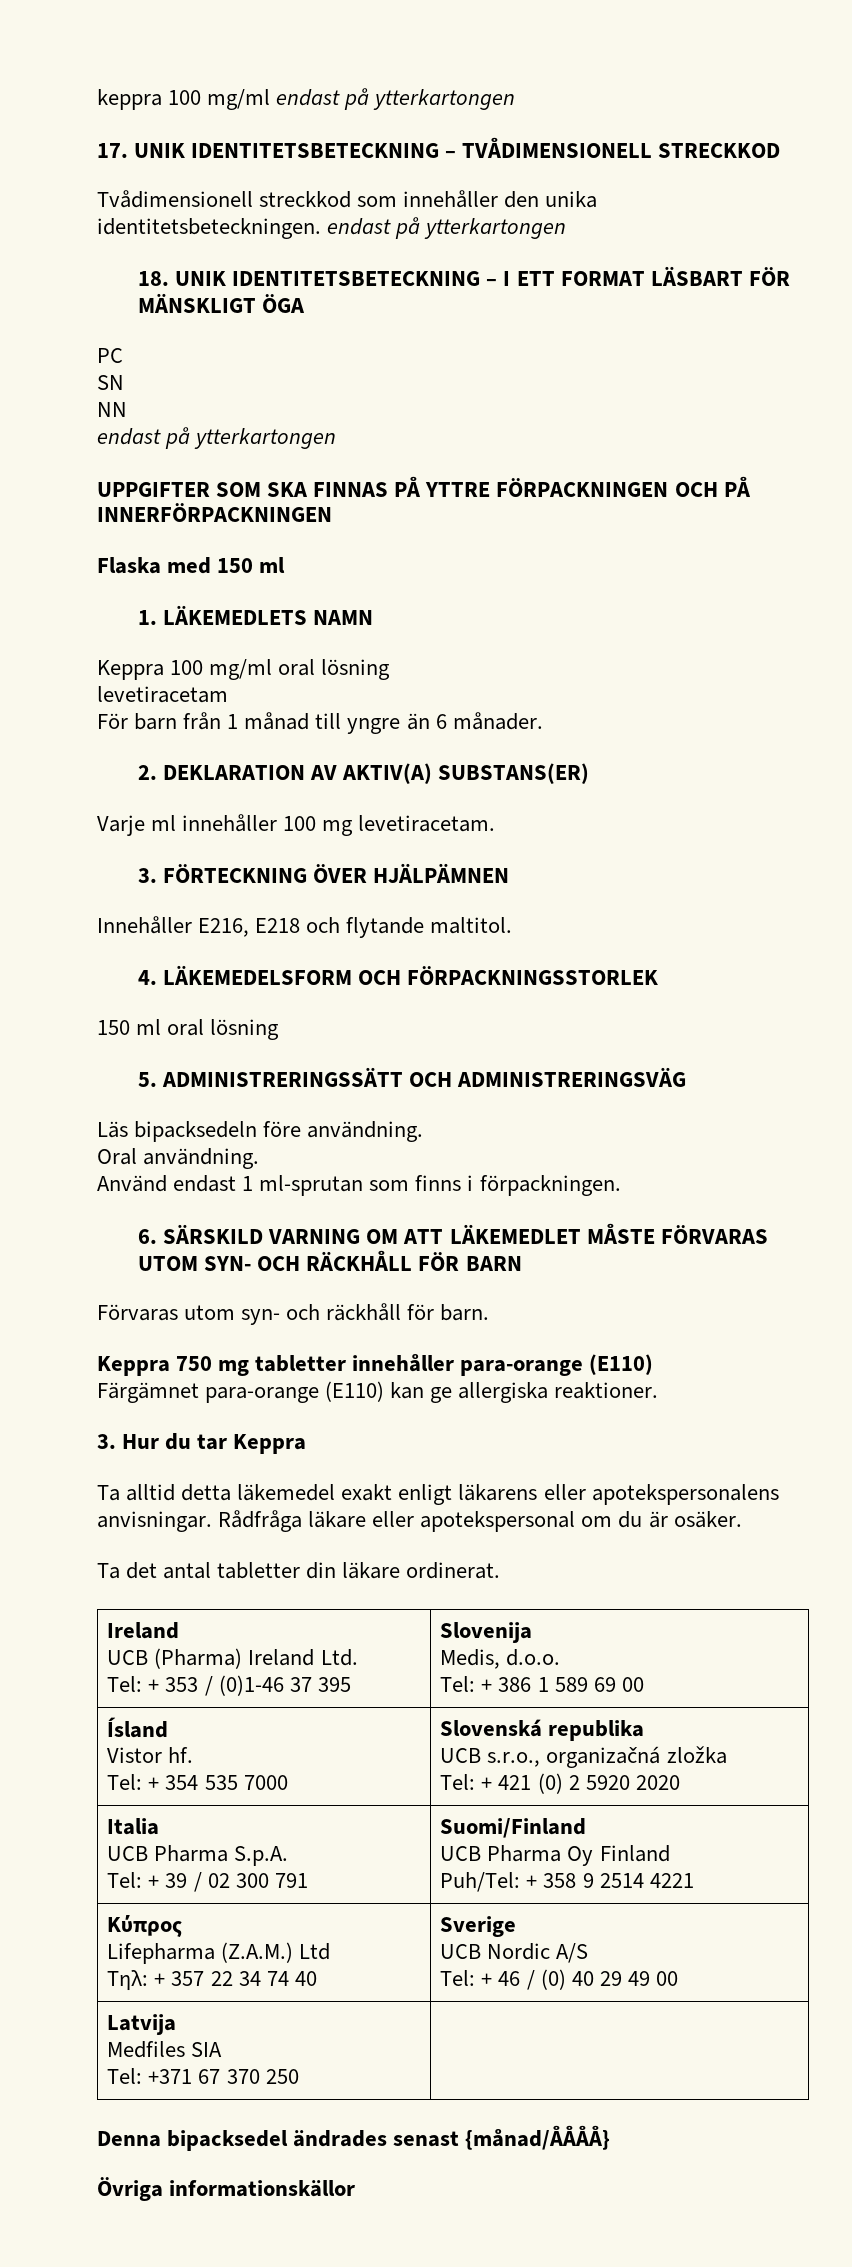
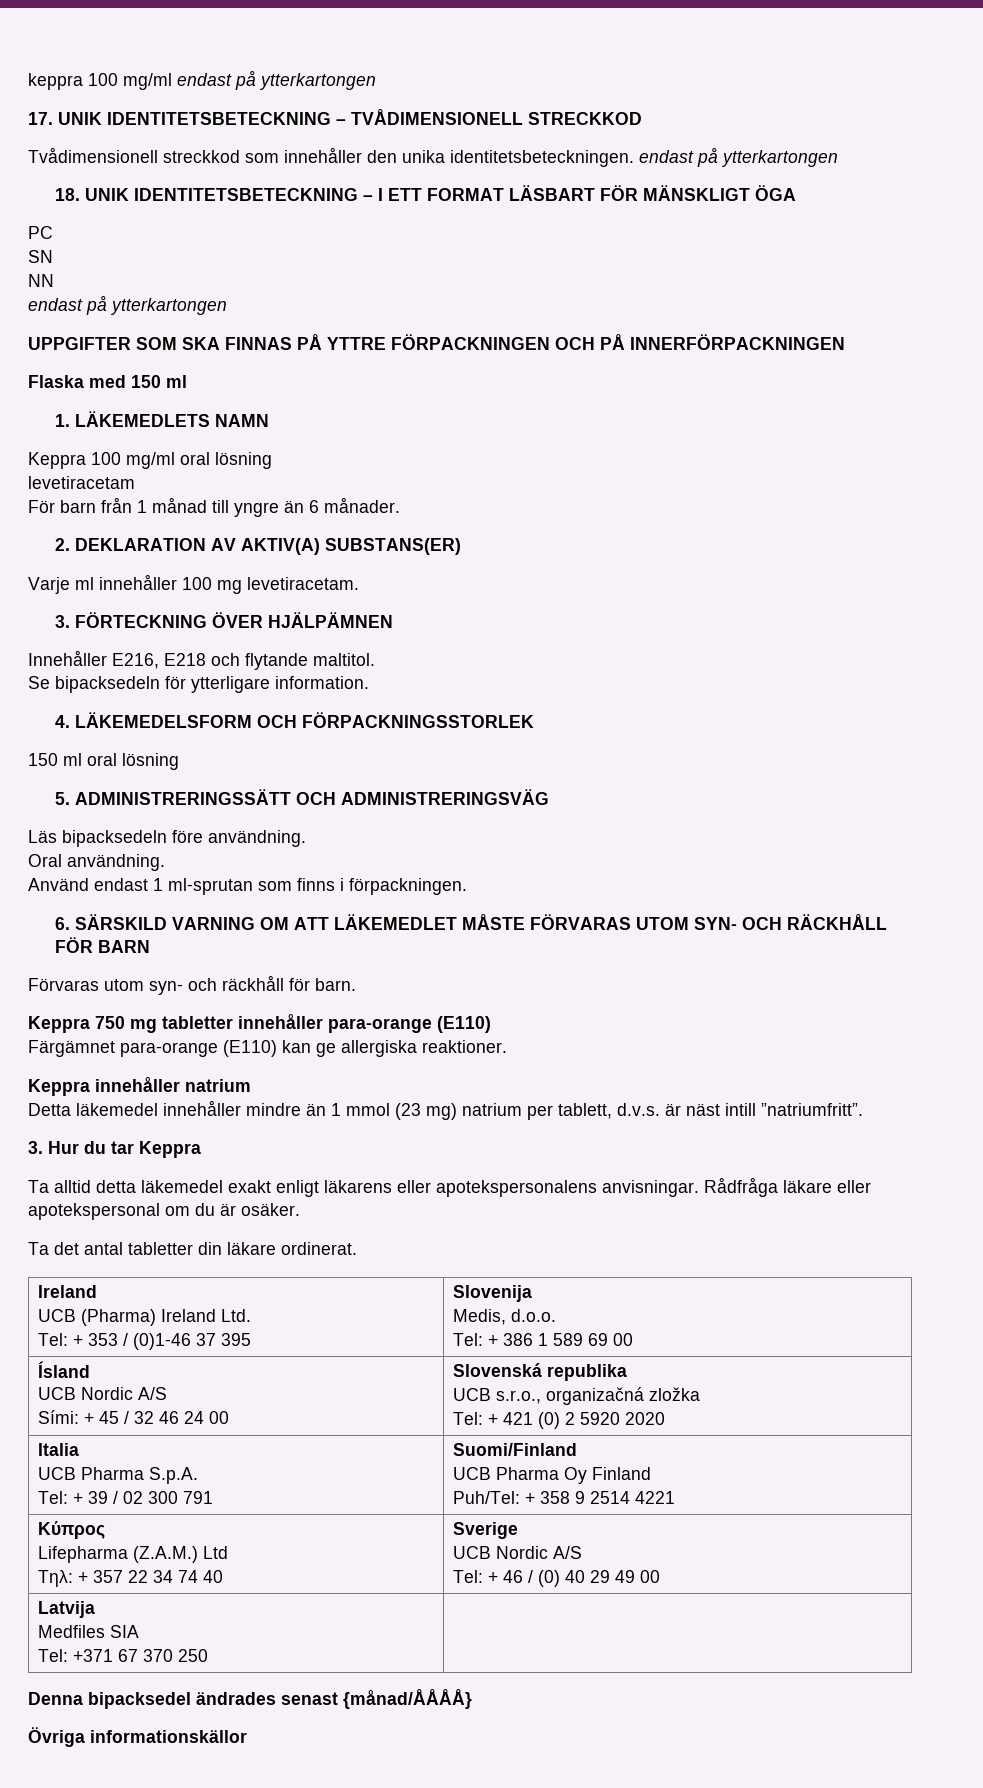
+ Se bipacksedeln för ytterligare information.
+ Keppra innehåller natrium
+ Detta läkemedel innehåller mindre än 1 mmol (23 mg) natrium per tablett, d.v.s. är näst intill ”natriumfritt”.
  Ísland
- Vistor hf.
- Tel: + 354 535 7000 | Slovenská republika
+ UCB Nordic A/S
+ Sími: + 45 / 32 46 24 00 | Slovenská republika

